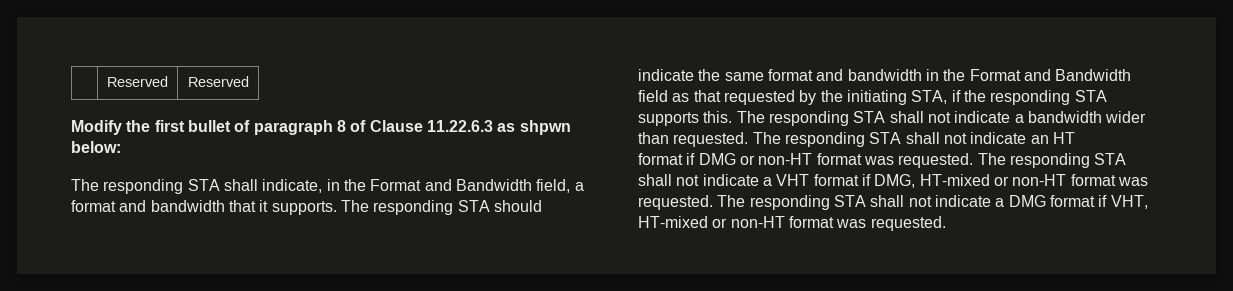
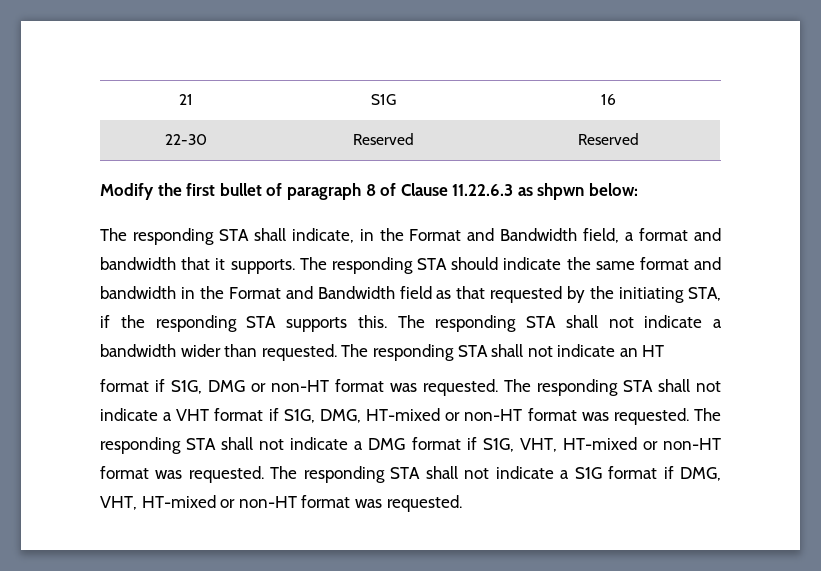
- | Reserved | Reserved
+ 21 | S1G | 16
+ 22-30 | Reserved | Reserved
- format if DMG or non-HT format was requested.
+ format if S1G, DMG or non-HT format was requested.
- The responding STA shall not indicate a VHT format if DMG, HT-mixed or non-HT format was requested.
+ The responding STA shall not indicate a VHT format if S1G, DMG, HT-mixed or non-HT format was requested.
- The responding STA shall not indicate a DMG format if VHT, HT-mixed or non-HT format was requested.
+ The responding STA shall not indicate a DMG format if S1G, VHT, HT-mixed or non-HT format was requested. The responding STA shall not indicate a S1G format if DMG, VHT, HT-mixed or non-HT format was requested.

